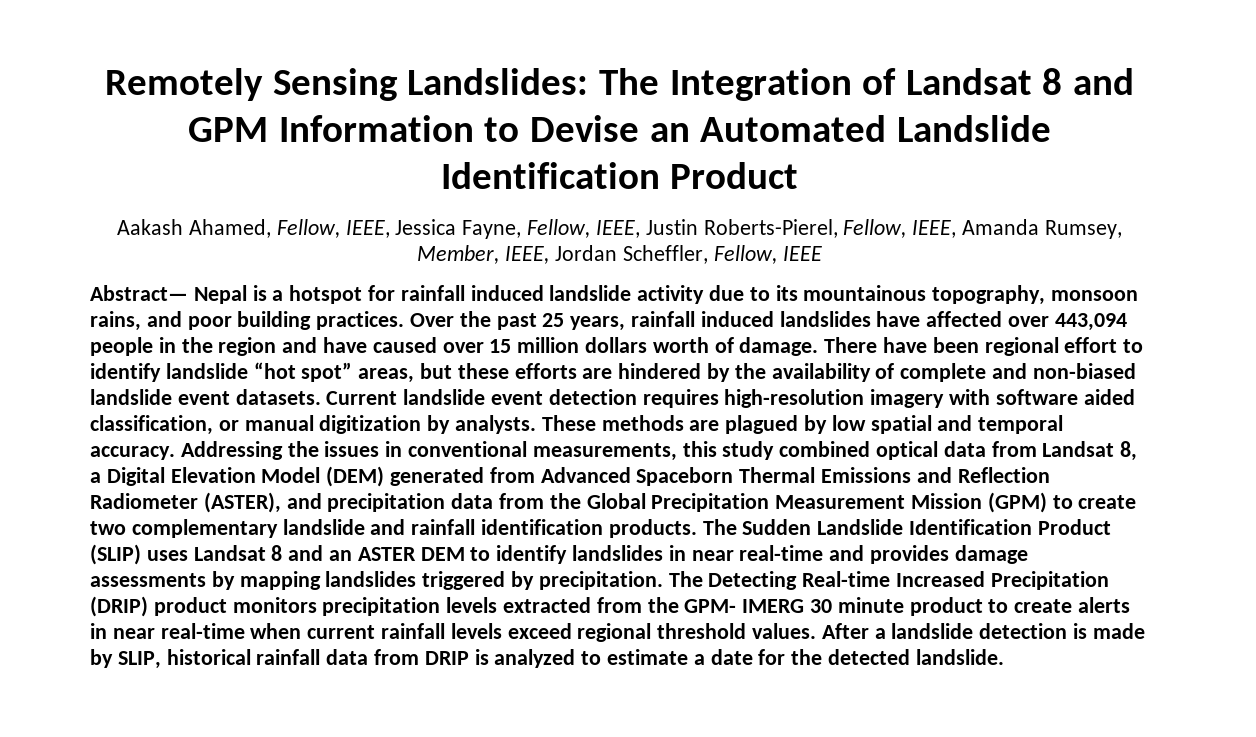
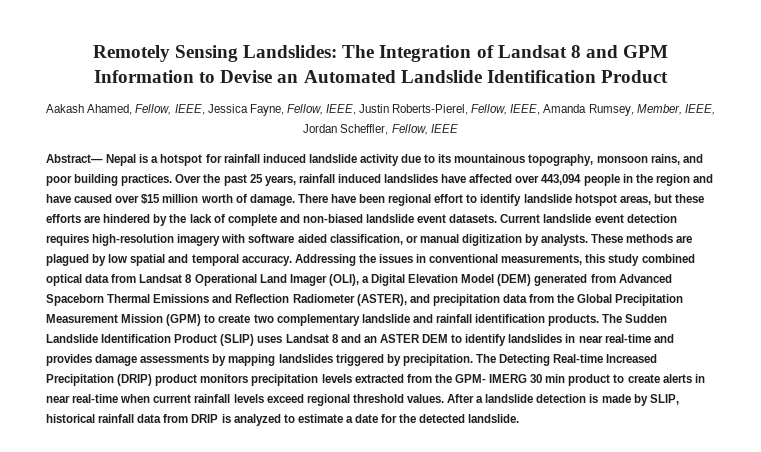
- Over the past 25 years, rainfall induced landslides have affected over 443,094 people in the region and have caused over 15 million dollars worth of damage.
+ Over the past 25 years, rainfall induced landslides have affected over 443,094 people in the region and have caused over $15 million worth of damage.
- There have been regional effort to identify landslide “hot spot” areas, but these efforts are hindered by the availability of complete and non-biased landslide event datasets.
+ There have been regional effort to identify landslide hotspot areas, but these efforts are hindered by the lack of complete and non-biased landslide event datasets.
- Addressing the issues in conventional measurements, this study combined optical data from Landsat 8, a Digital Elevation Model (DEM) generated from Advanced Spaceborn Thermal Emissions and Reflection Radiometer (ASTER), and precipitation data from the Global Precipitation Measurement Mission (GPM) to create two complementary landslide and rainfall identification products.
+ Addressing the issues in conventional measurements, this study combined optical data from Landsat 8 Operational Land Imager (OLI), a Digital Elevation Model (DEM) generated from Advanced Spaceborn Thermal Emissions and Reflection Radiometer (ASTER), and precipitation data from the Global Precipitation Measurement Mission (GPM) to create two complementary landslide and rainfall identification products.
- The Detecting Real-time Increased Precipitation (DRIP) product monitors precipitation levels extracted from the GPM- IMERG 30 minute product to create alerts in near real-time when current rainfall levels exceed regional threshold values.
+ The Detecting Real-time Increased Precipitation (DRIP) product monitors precipitation levels extracted from the GPM- IMERG 30 min product to create alerts in near real-time when current rainfall levels exceed regional threshold values.

